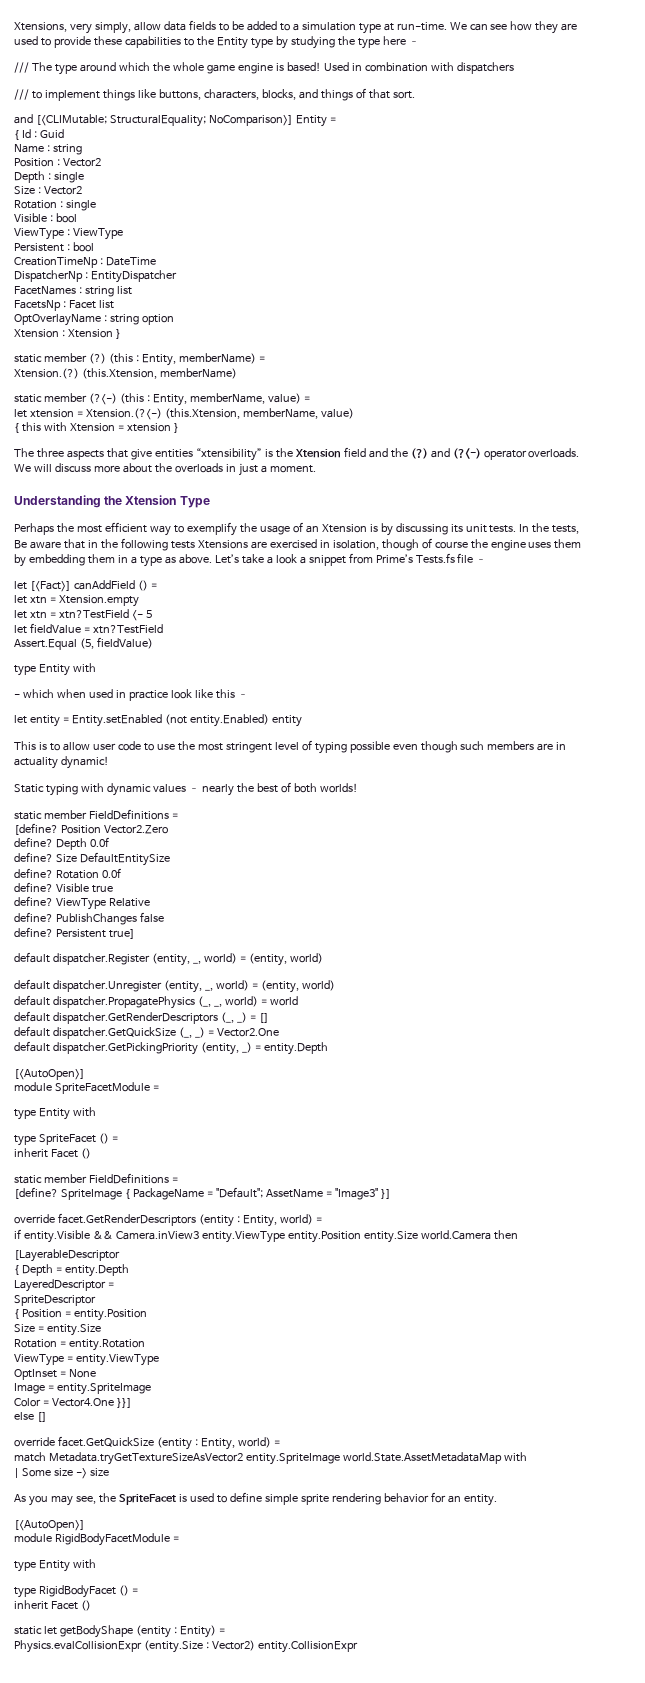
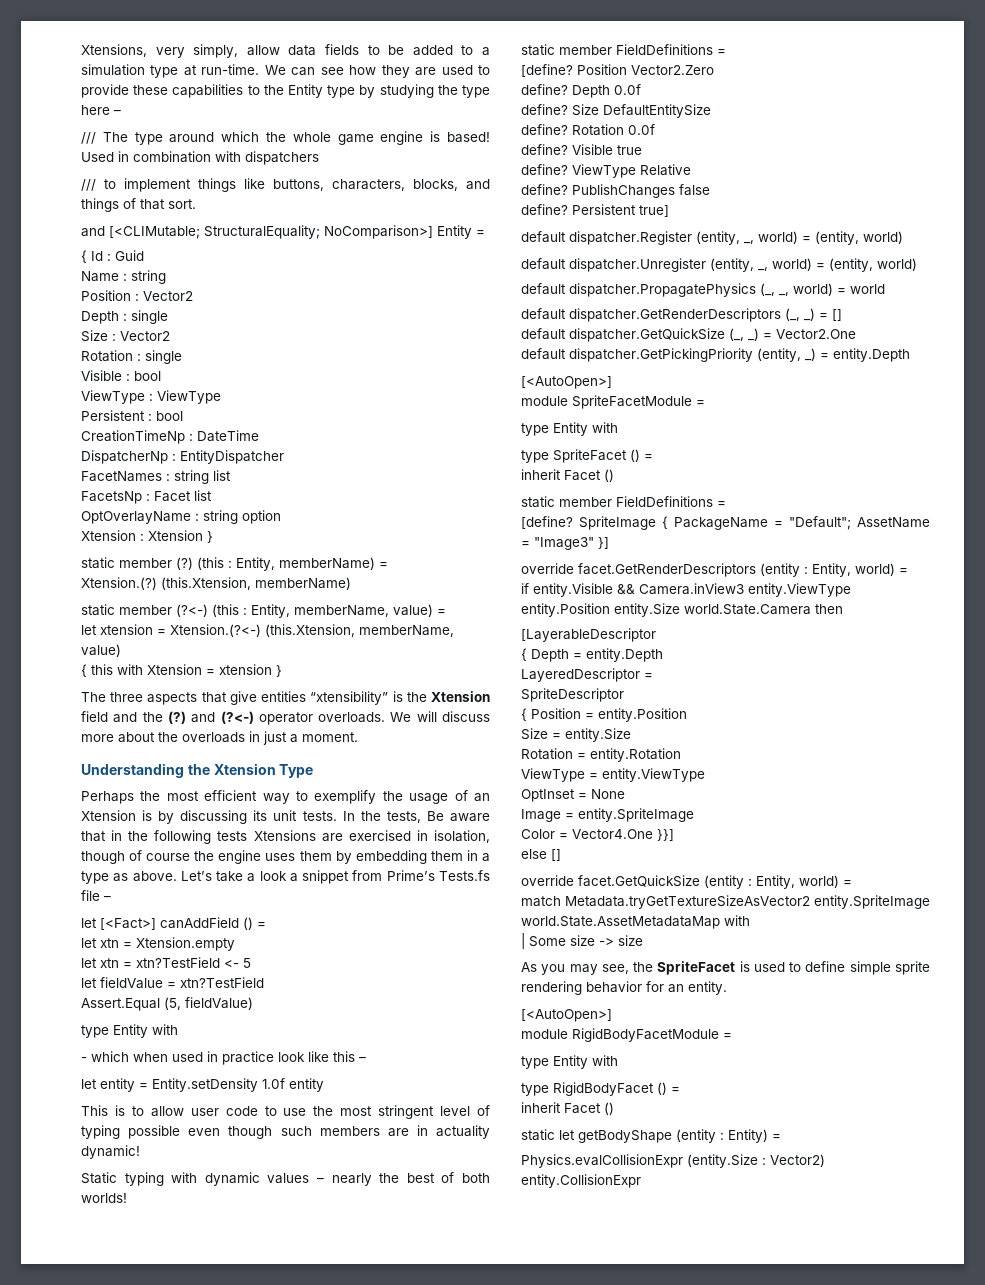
- let entity = Entity.setEnabled (not entity.Enabled) entity
+ let entity = Entity.setDensity 1.0f entity
- if entity.Visible && Camera.inView3 entity.ViewType entity.Position entity.Size world.Camera then
+ if entity.Visible && Camera.inView3 entity.ViewType entity.Position entity.Size world.State.Camera then

